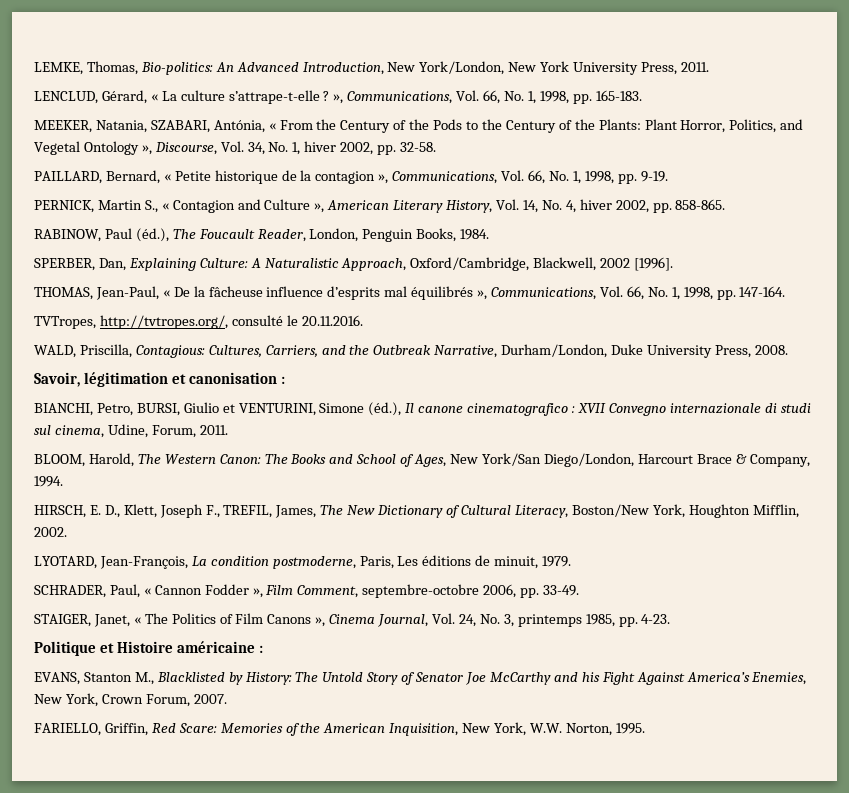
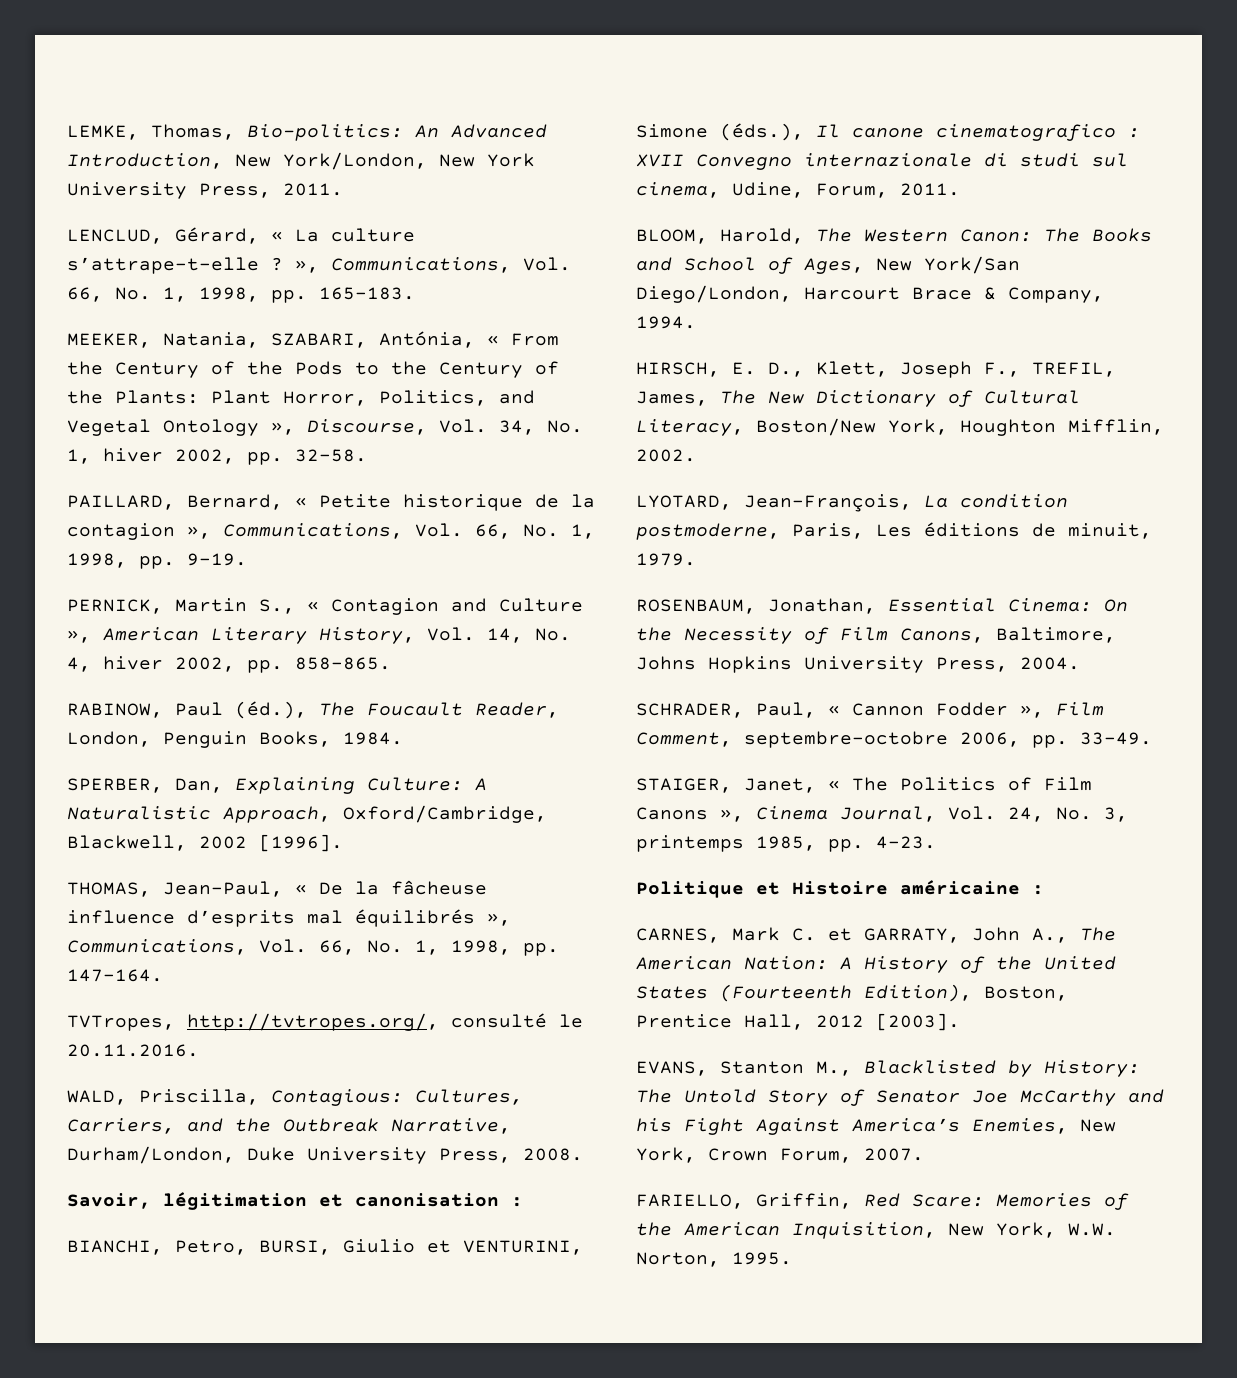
- BIANCHI, Petro, BURSI, Giulio et VENTURINI, Simone (éd.), Il canone cinematografico : XVII Convegno internazionale di studi sul cinema, Udine, Forum, 2011.
+ BIANCHI, Petro, BURSI, Giulio et VENTURINI, Simone (éds.), Il canone cinematografico : XVII Convegno internazionale di studi sul cinema, Udine, Forum, 2011.
+ ROSENBAUM, Jonathan, Essential Cinema: On the Necessity of Film Canons, Baltimore, Johns Hopkins University Press, 2004.
+ CARNES, Mark C. et GARRATY, John A., The American Nation: A History of the United States (Fourteenth Edition), Boston, Prentice Hall, 2012 [2003].

